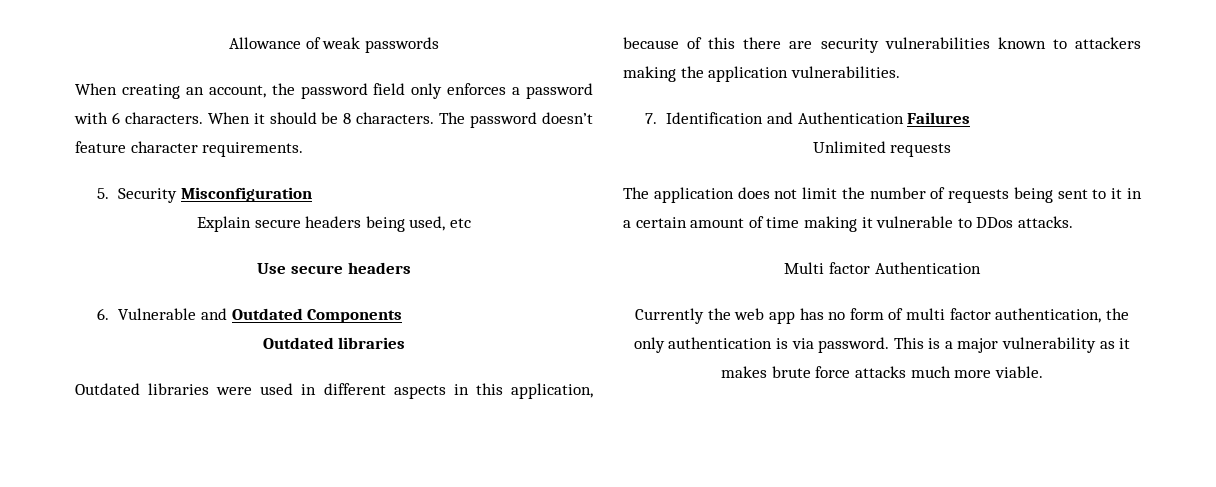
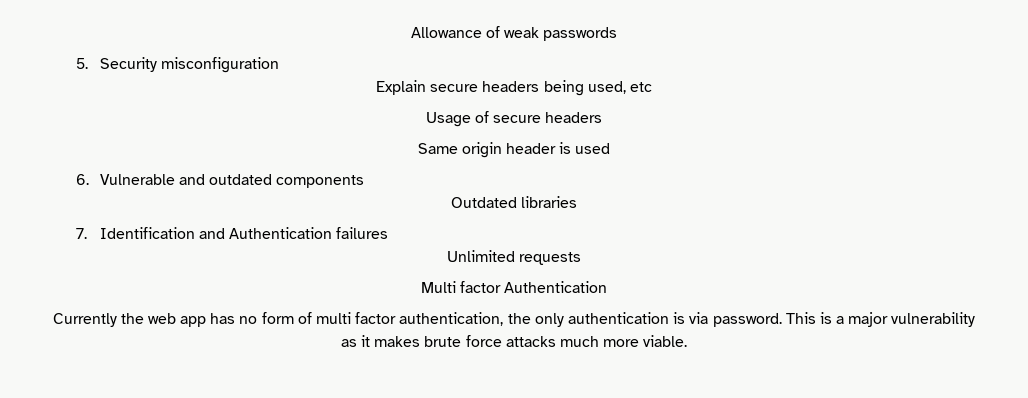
- When creating an account, the password field only enforces a password with 6 characters. When it should be 8 characters. The password doesn’t feature character requirements.
- 5. Security Misconfiguration
+ 5. Security misconfiguration
- Use secure headers
+ Usage of secure headers
+ Same origin header is used
- 6. Vulnerable and Outdated Components
+ 6. Vulnerable and outdated components
  Outdated libraries
- Outdated libraries were used in different aspects in this application, because of this there are security vulnerabilities known to attackers making the application vulnerabilities.
- 7. Identification and Authentication Failures
+ 7. Identification and Authentication failures
- The application does not limit the number of requests being sent to it in a certain amount of time making it vulnerable to DDos attacks.

